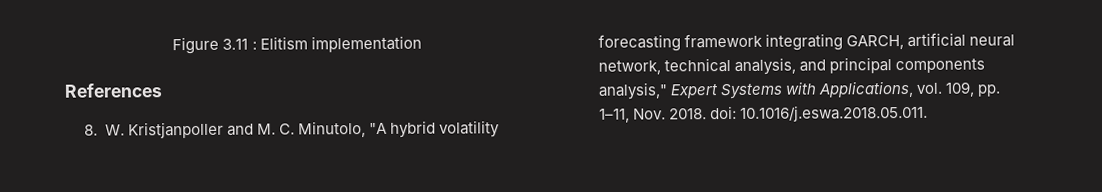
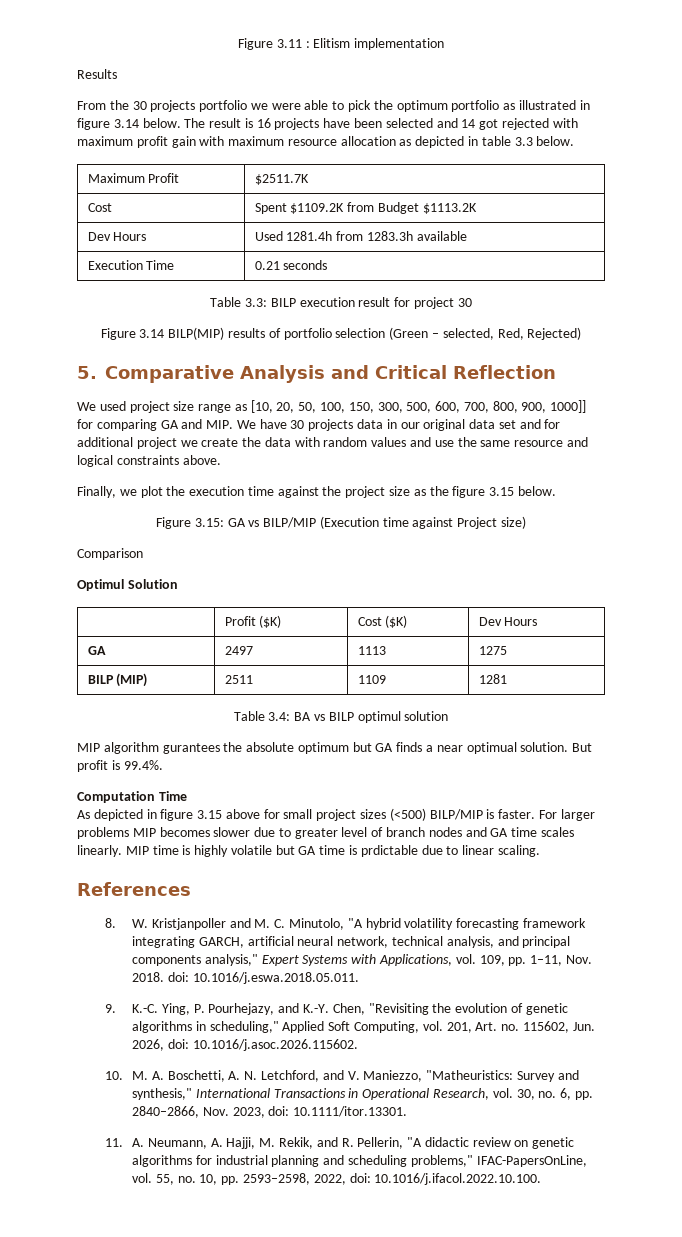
+ Results
+ From the 30 projects portfolio we were able to pick the optimum portfolio as illustrated in figure 3.14 below. The result is 16 projects have been selected and 14 got rejected with maximum profit gain with maximum resource allocation as depicted in table 3.3 below.
+ Maximum Profit | $2511.7K
+ Cost | Spent $1109.2K from Budget $1113.2K
+ Dev Hours | Used 1281.4h from 1283.3h available
+ Execution Time | 0.21 seconds
+ Table 3.3: BILP execution result for project 30
+ Figure 3.14 BILP(MIP) results of portfolio selection (Green – selected, Red, Rejected)
+ 5. Comparative Analysis and Critical Reflection
+ We used project size range as [10, 20, 50, 100, 150, 300, 500, 600, 700, 800, 900, 1000]] for comparing GA and MIP. We have 30 projects data in our original data set and for additional project we create the data with random values and use the same resource and logical constraints above.
+ Finally, we plot the execution time against the project size as the figure 3.15 below.
+ Figure 3.15: GA vs BILP/MIP (Execution time against Project size)
+ Comparison
+ Optimul Solution
+ | Profit ($K) | Cost ($K) | Dev Hours
+ GA | 2497 | 1113 | 1275
+ BILP (MIP) | 2511 | 1109 | 1281
+ Table 3.4: BA vs BILP optimul solution
+ MIP algorithm gurantees the absolute optimum but GA finds a near optimual solution. But profit is 99.4%.
+ Computation Time
+ As depicted in figure 3.15 above for small project sizes (<500) BILP/MIP is faster. For larger problems MIP becomes slower due to greater level of branch nodes and GA time scales linearly. MIP time is highly volatile but GA time is prdictable due to linear scaling.
+ 9. K.-C. Ying, P. Pourhejazy, and K.-Y. Chen, "Revisiting the evolution of genetic algorithms in scheduling," Applied Soft Computing, vol. 201, Art. no. 115602, Jun. 2026, doi: 10.1016/j.asoc.2026.115602.
+ 10. M. A. Boschetti, A. N. Letchford, and V. Maniezzo, "Matheuristics: Survey and synthesis," International Transactions in Operational Research, vol. 30, no. 6, pp. 2840–2866, Nov. 2023, doi: 10.1111/itor.13301.
+ 11. A. Neumann, A. Hajji, M. Rekik, and R. Pellerin, "A didactic review on genetic algorithms for industrial planning and scheduling problems," IFAC-PapersOnLine, vol. 55, no. 10, pp. 2593–2598, 2022, doi: 10.1016/j.ifacol.2022.10.100.

